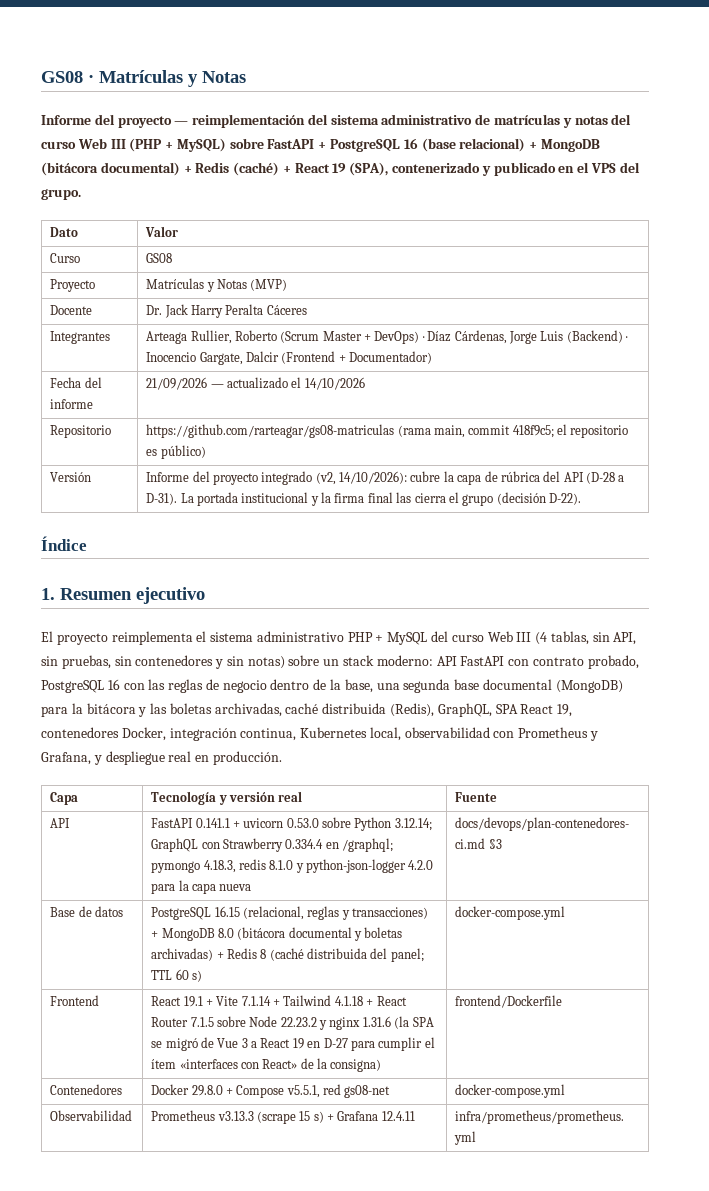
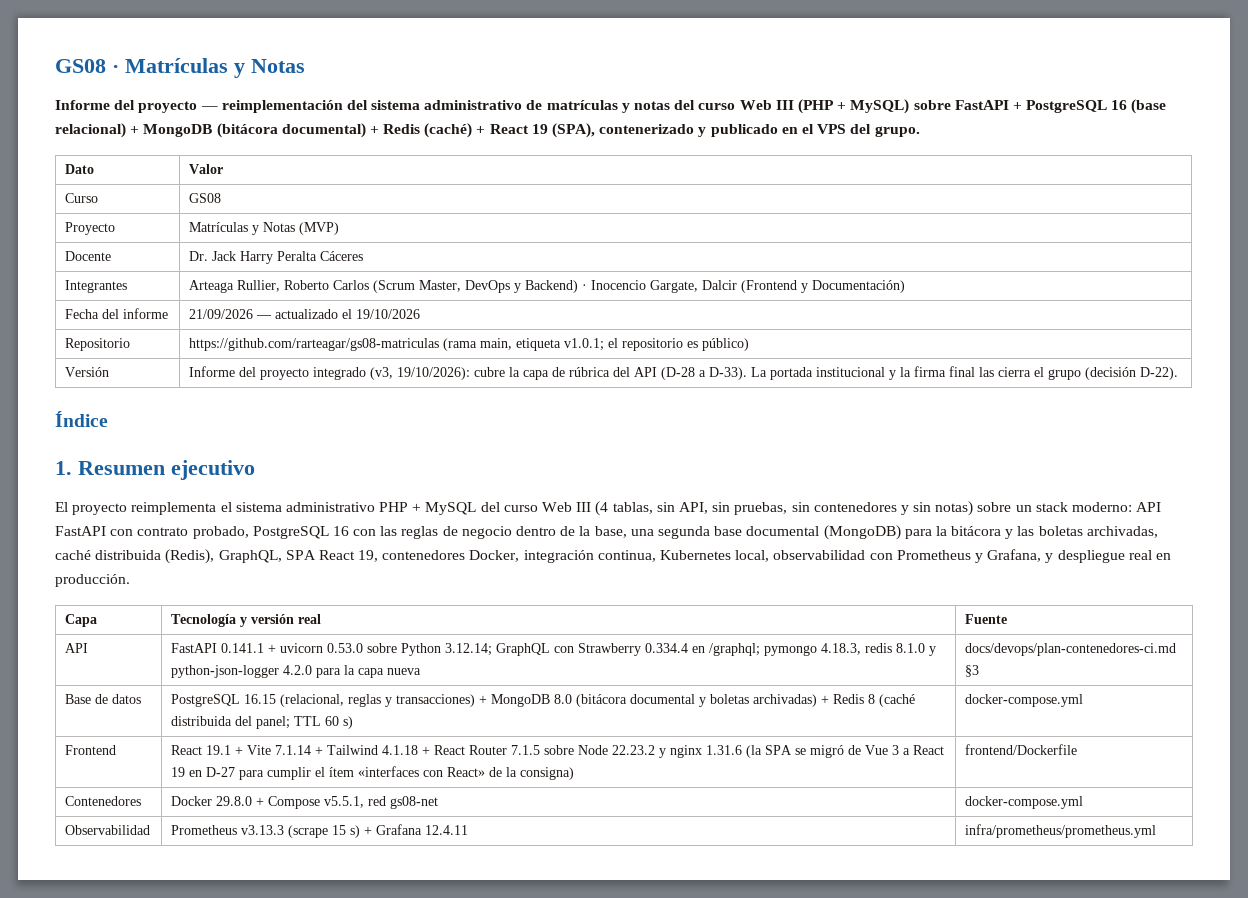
- Integrantes | Arteaga Rullier, Roberto (Scrum Master + DevOps) · Díaz Cárdenas, Jorge Luis (Backend) · Inocencio Gargate, Dalcir (Frontend + Documentador)
+ Integrantes | Arteaga Rullier, Roberto Carlos (Scrum Master, DevOps y Backend) · Inocencio Gargate, Dalcir (Frontend y Documentación)
- Fecha del informe | 21/09/2026 — actualizado el 14/10/2026
+ Fecha del informe | 21/09/2026 — actualizado el 19/10/2026
- Repositorio | https://github.com/rarteagar/gs08-matriculas (rama main, commit 418f9c5; el repositorio es público)
+ Repositorio | https://github.com/rarteagar/gs08-matriculas (rama main, etiqueta v1.0.1; el repositorio es público)
- Versión | Informe del proyecto integrado (v2, 14/10/2026): cubre la capa de rúbrica del API (D-28 a D-31). La portada institucional y la firma final las cierra el grupo (decisión D-22).
+ Versión | Informe del proyecto integrado (v3, 19/10/2026): cubre la capa de rúbrica del API (D-28 a D-33). La portada institucional y la firma final las cierra el grupo (decisión D-22).

